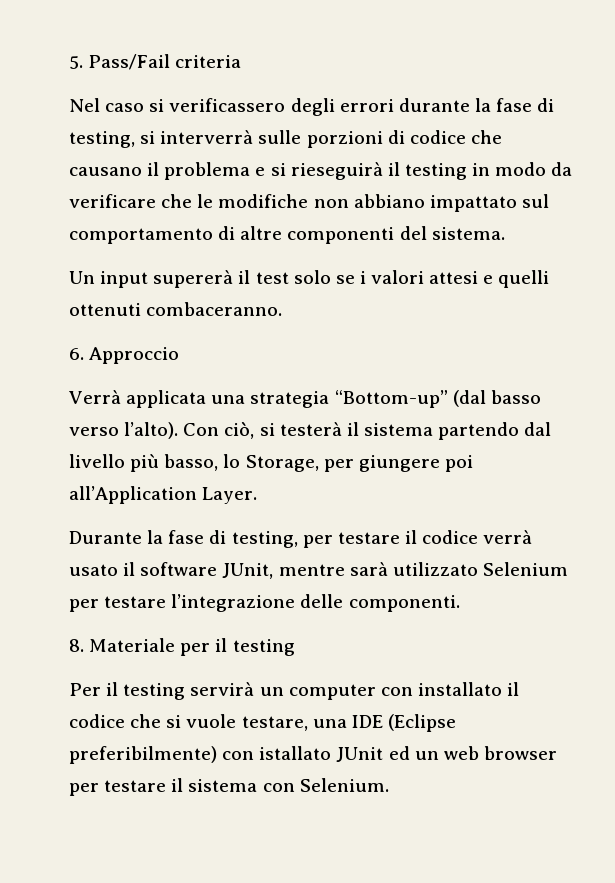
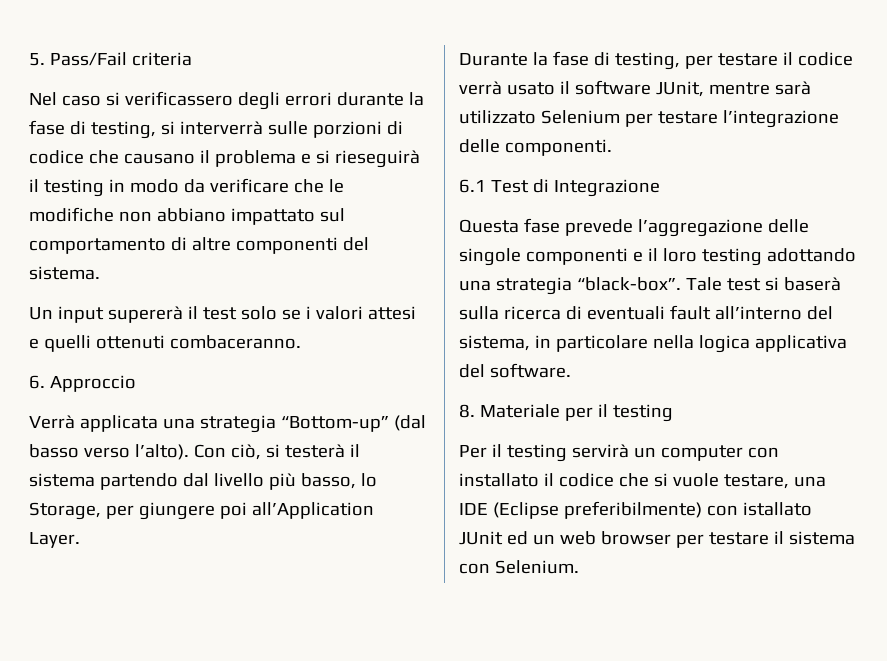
+ 6.1 Test di Integrazione
+ Questa fase prevede l’aggregazione delle singole componenti e il loro testing adottando una strategia “black-box”. Tale test si baserà sulla ricerca di eventuali fault all’interno del sistema, in particolare nella logica applicativa del software.

